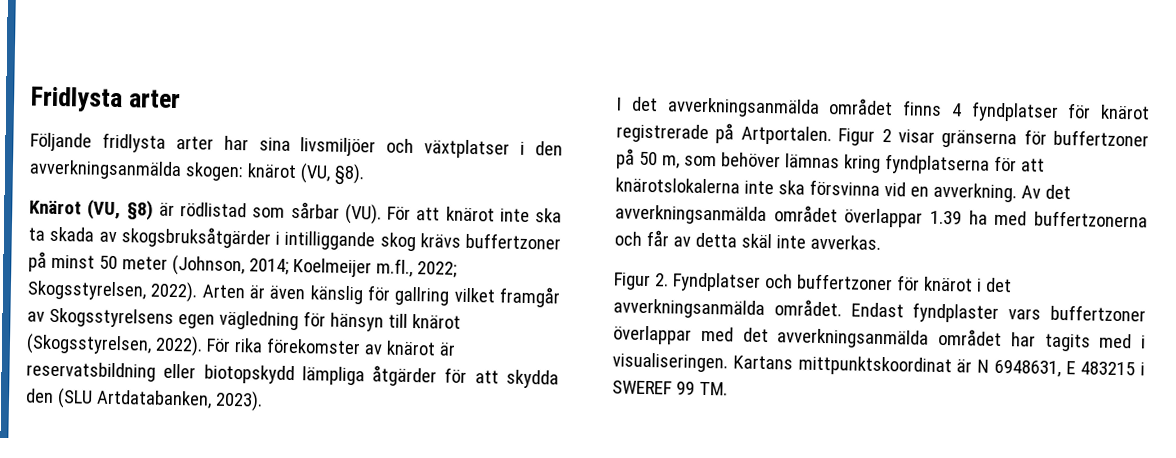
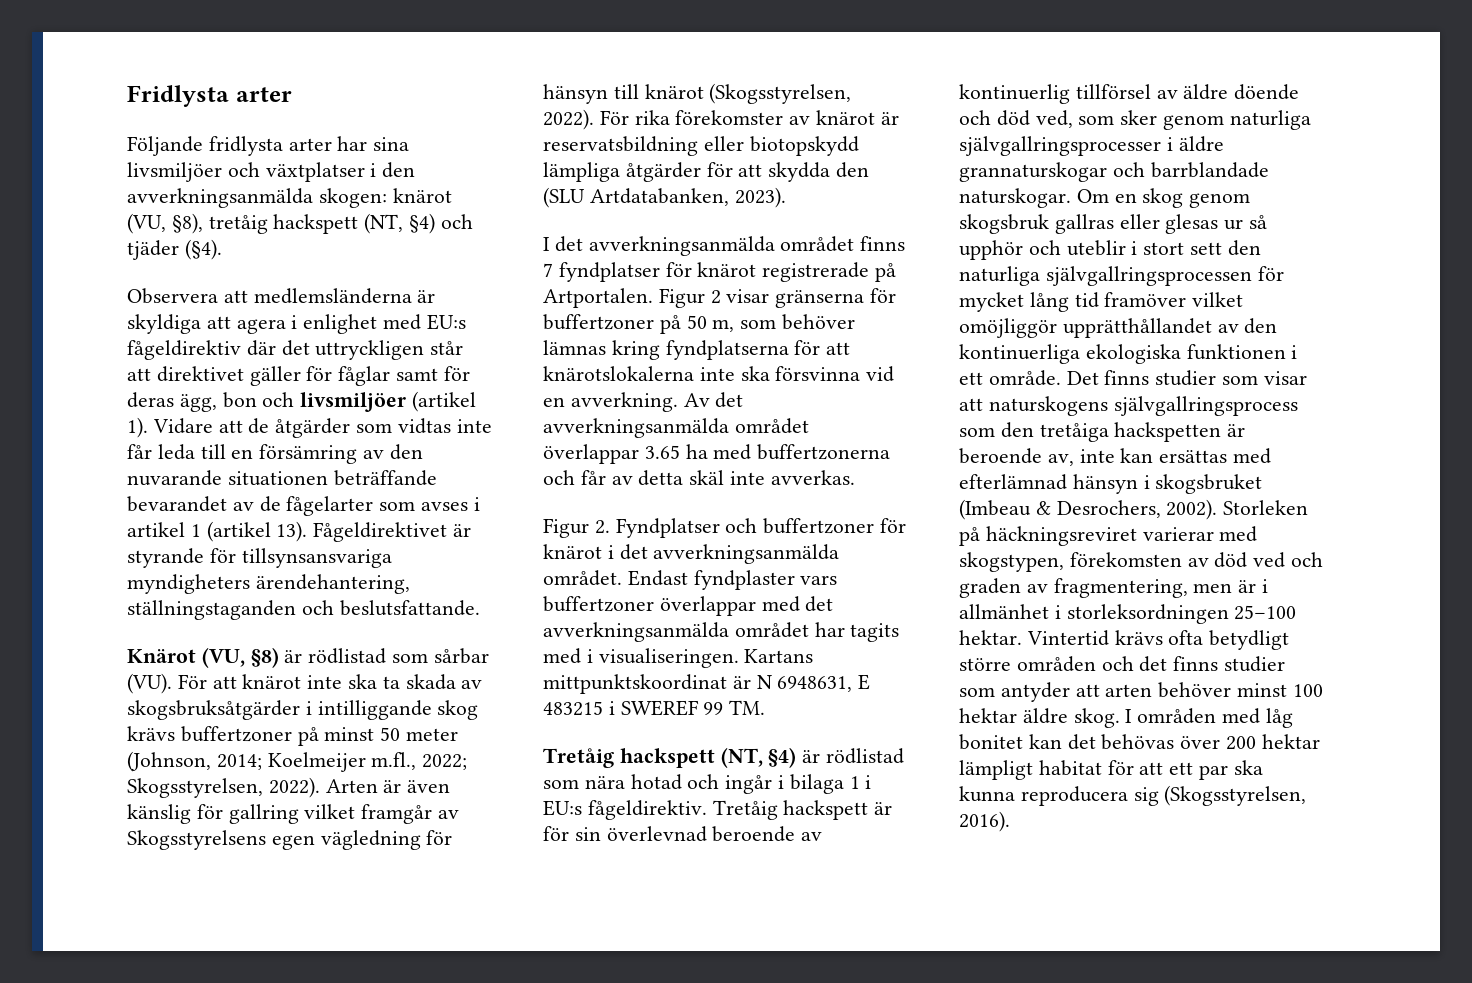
- Följande fridlysta arter har sina livsmiljöer och växtplatser i den avverkningsanmälda skogen: knärot (VU, §8).
+ Följande fridlysta arter har sina livsmiljöer och växtplatser i den avverkningsanmälda skogen: knärot (VU, §8), tretåig hackspett (NT, §4) och tjäder (§4).
+ Observera att medlemsländerna är skyldiga att agera i enlighet med EU:s fågeldirektiv där det uttryckligen står att direktivet gäller för fåglar samt för deras ägg, bon och livsmiljöer (artikel 1). Vidare att de åtgärder som vidtas inte får leda till en försämring av den nuvarande situationen beträffande bevarandet av de fågelarter som avses i artikel 1 (artikel 13). Fågeldirektivet är styrande för tillsynsansvariga myndigheters ärendehantering, ställningstaganden och beslutsfattande.
- I det avverkningsanmälda området finns 4 fyndplatser för knärot registrerade på Artportalen.
+ I det avverkningsanmälda området finns 7 fyndplatser för knärot registrerade på Artportalen.
- Av det avverkningsanmälda området överlappar 1.39 ha med buffertzonerna och får av detta skäl inte avverkas.
+ Av det avverkningsanmälda området överlappar 3.65 ha med buffertzonerna och får av detta skäl inte avverkas.
+ Tretåig hackspett (NT, §4) är rödlistad som nära hotad och ingår i bilaga 1 i EU:s fågeldirektiv. Tretåig hackspett är för sin överlevnad beroende av kontinuerlig tillförsel av äldre döende och död ved, som sker genom naturliga självgallringsprocesser i äldre grannaturskogar och barrblandade naturskogar. Om en skog genom skogsbruk gallras eller glesas ur så upphör och uteblir i stort sett den naturliga självgallringsprocessen för mycket lång tid framöver vilket omöjliggör upprätthållandet av den kontinuerliga ekologiska funktionen i ett område. Det finns studier som visar att naturskogens självgallringsprocess som den tretåiga hackspetten är beroende av, inte kan ersättas med efterlämnad hänsyn i skogsbruket (Imbeau & Desrochers, 2002). Storleken på häckningsreviret varierar med skogstypen, förekomsten av död ved och graden av fragmentering, men är i allmänhet i storleksordningen 25–100 hektar. Vintertid krävs ofta betydligt större områden och det finns studier som antyder att arten behöver minst 100 hektar äldre skog. I områden med låg bonitet kan det behövas över 200 hektar lämpligt habitat för att ett par ska kunna reproducera sig (Skogsstyrelsen, 2016).

